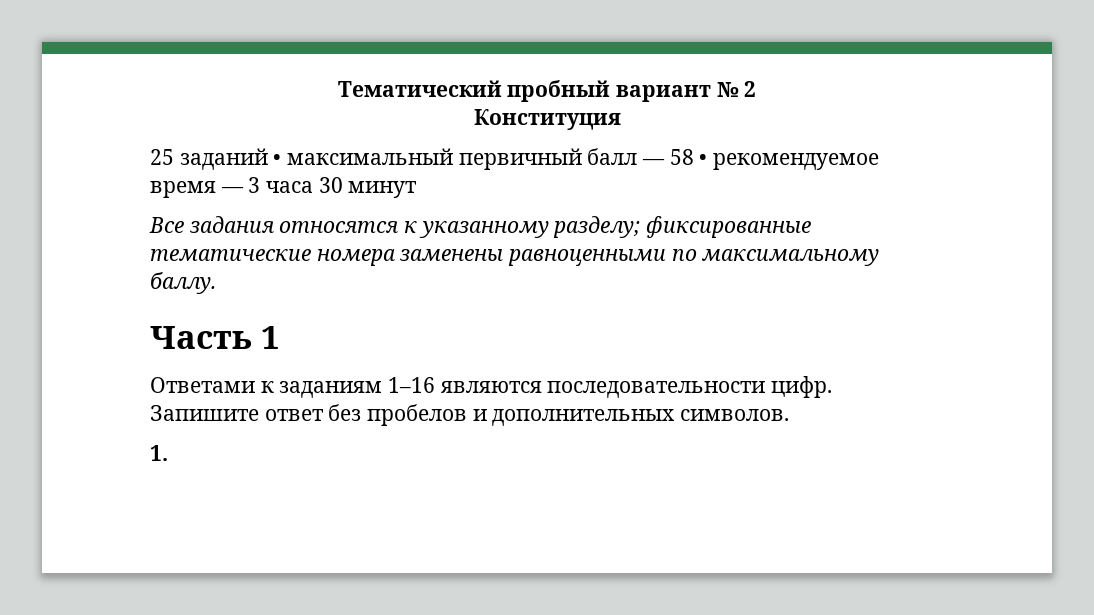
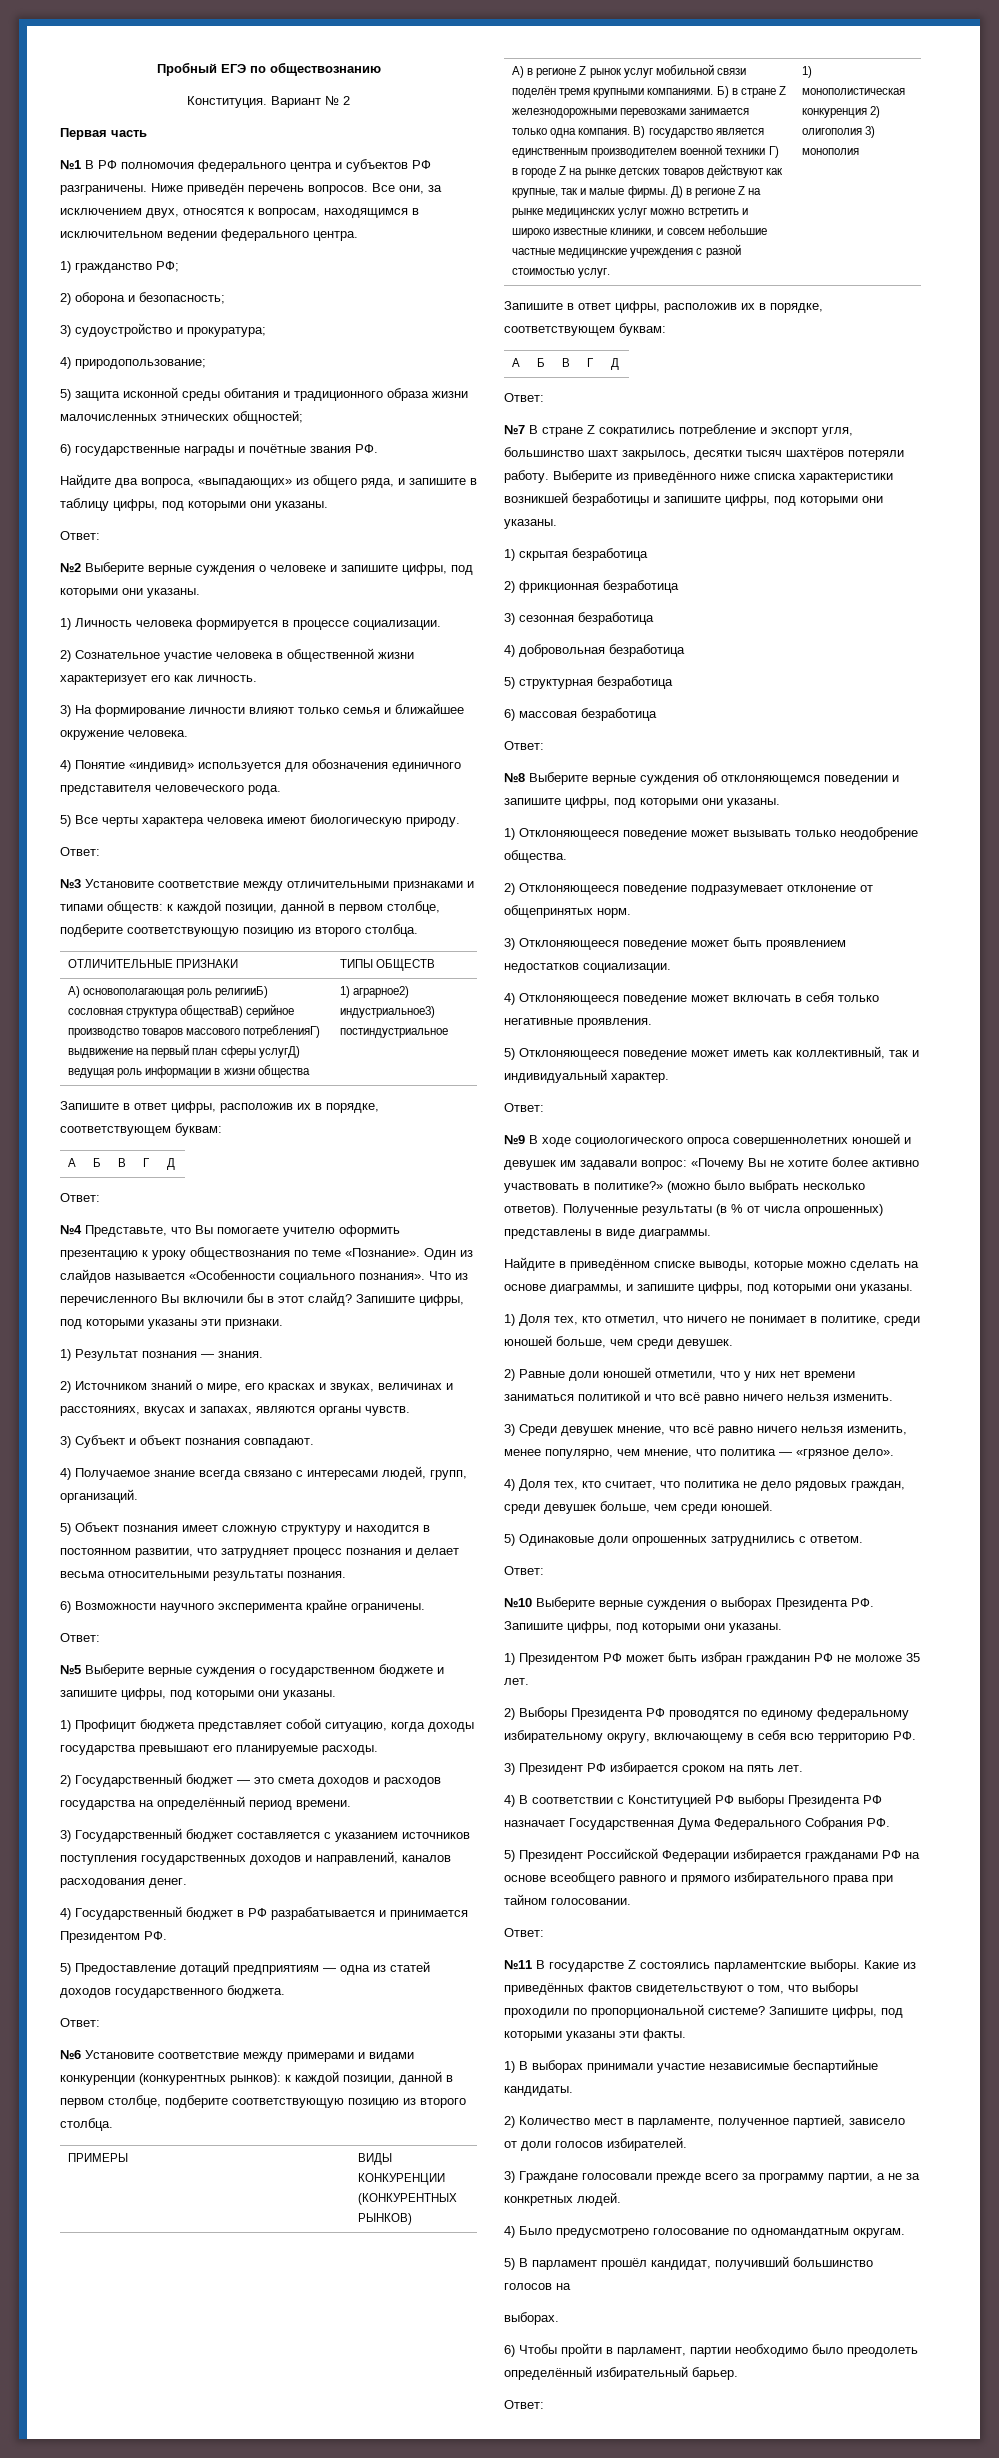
- Тематический пробный вариант № 2
- Конституция
- 25 заданий • максимальный первичный балл — 58 • рекомендуемое время — 3 часа 30 минут
- Все задания относятся к указанному разделу; фиксированные тематические номера заменены равноценными по максимальному баллу.
- Часть 1
- Ответами к заданиям 1–16 являются последовательности цифр. Запишите ответ без пробелов и дополнительных символов.
- 1.
+ Пробный ЕГЭ по обществознанию
+ Конституция. Вариант № 2
+ Первая часть
+ №1 В РФ полномочия федерального центра и субъектов РФ разграничены. Ниже приведён перечень вопросов. Все они, за исключением двух, относятся к вопросам, находящимся в исключительном ведении федерального центра.
+ 1) гражданство РФ;
+ 2) оборона и безопасность;
+ 3) судоустройство и прокуратура;
+ 4) природопользование;
+ 5) защита исконной среды обитания и традиционного образа жизни малочисленных этнических общностей;
+ 6) государственные награды и почётные звания РФ.
+ Найдите два вопроса, «выпадающих» из общего ряда, и запишите в таблицу цифры, под которыми они указаны.
+ Ответ:
+ №2 Выберите верные суждения о человеке и запишите цифры, под которыми они указаны.
+ 1) Личность человека формируется в процессе социализации.
+ 2) Сознательное участие человека в общественной жизни характеризует его как личность.
+ 3) На формирование личности влияют только семья и ближайшее окружение человека.
+ 4) Понятие «индивид» используется для обозначения единичного представителя человеческого рода.
+ 5) Все черты характера человека имеют биологическую природу.
+ Ответ:
+ №3 Установите соответствие между отличительными признаками и типами обществ: к каждой позиции, данной в первом столбце, подберите соответствующую позицию из второго столбца.
+ ОТЛИЧИТЕЛЬНЫЕ ПРИЗНАКИ | ТИПЫ ОБЩЕСТВ
+ А) основополагающая роль религииБ) сословная структура обществаВ) серийное производство товаров массового потребленияГ) выдвижение на первый план сферы услугД) ведущая роль информации в жизни общества | 1) аграрное2) индустриальное3) постиндустриальное
+ Запишите в ответ цифры, расположив их в порядке, соответствующем буквам:
+ A | Б | В | Г | Д
+ Ответ:
+ №4 Представьте, что Вы помогаете учителю оформить презентацию к уроку обществознания по теме «Познание». Один из слайдов называется «Особенности социального познания». Что из перечисленного Вы включили бы в этот слайд? Запишите цифры, под которыми указаны эти признаки.
+ 1) Результат познания — знания.
+ 2) Источником знаний о мире, его красках и звуках, величинах и расстояниях, вкусах и запахах, являются органы чувств.
+ 3) Субъект и объект познания совпадают.
+ 4) Получаемое знание всегда связано с интересами людей, групп, организаций.
+ 5) Объект познания имеет сложную структуру и находится в постоянном развитии, что затрудняет процесс познания и делает весьма относительными результаты познания.
+ 6) Возможности научного эксперимента крайне ограничены.
+ Ответ:
+ №5 Выберите верные суждения о государственном бюджете и запишите цифры, под которыми они указаны.
+ 1) Профицит бюджета представляет собой ситуацию, когда доходы государства превышают его планируемые расходы.
+ 2) Государственный бюджет — это смета доходов и расходов государства на определённый период времени.
+ 3) Государственный бюджет составляется с указанием источников поступления государственных доходов и направлений, каналов расходования денег.
+ 4) Государственный бюджет в РФ разрабатывается и принимается Президентом РФ.
+ 5) Предоставление дотаций предприятиям — одна из статей доходов государственного бюджета.
+ Ответ:
+ №6 Установите соответствие между примерами и видами конкуренции (конкурентных рынков): к каждой позиции, данной в первом столбце, подберите соответствующую позицию из второго столбца.
+ ПРИМЕРЫ | ВИДЫ КОНКУРЕНЦИИ (КОНКУРЕНТНЫХ РЫНКОВ)
+ A) в регионе Z рынок услуг мобильной связи поделён тремя крупными компаниями. Б) в стране Z железнодорожными перевозками занимается только одна компания. B) государство является единственным производителем военной техники Г) в городе Z на рынке детских товаров действуют как крупные, так и малые фирмы. Д) в регионе Z на рынке медицинских услуг можно встретить и широко известные клиники, и совсем небольшие частные медицинские учреждения с разной стоимостью услуг. | 1) монополистическая конкуренция 2) олигополия 3) монополия
+ Запишите в ответ цифры, расположив их в порядке, соответствующем буквам:
+ A | Б | В | Г | Д
+ Ответ:
+ №7 В стране Z сократились потребление и экспорт угля, большинство шахт закрылось, десятки тысяч шахтёров потеряли работу. Выберите из приведённого ниже списка характеристики возникшей безработицы и запишите цифры, под которыми они указаны.
+ 1) скрытая безработица
+ 2) фрикционная безработица
+ 3) сезонная безработица
+ 4) добровольная безработица
+ 5) структурная безработица
+ 6) массовая безработица
+ Ответ:
+ №8 Выберите верные суждения об отклоняющемся поведении и запишите цифры, под которыми они указаны.
+ 1) Отклоняющееся поведение может вызывать только неодобрение общества.
+ 2) Отклоняющееся поведение подразумевает отклонение от общепринятых норм.
+ 3) Отклоняющееся поведение может быть проявлением недостатков социализации.
+ 4) Отклоняющееся поведение может включать в себя только негативные проявления.
+ 5) Отклоняющееся поведение может иметь как коллективный, так и индивидуальный характер.
+ Ответ:
+ №9 В ходе социологического опроса совершеннолетних юношей и девушек им задавали вопрос: «Почему Вы не хотите более активно участвовать в политике?» (можно было выбрать несколько ответов). Полученные результаты (в % от числа опрошенных) представлены в виде диаграммы.
+ Найдите в приведённом списке выводы, которые можно сделать на основе диаграммы, и запишите цифры, под которыми они указаны.
+ 1) Доля тех, кто отметил, что ничего не понимает в политике, среди юношей больше, чем среди девушек.
+ 2) Равные доли юношей отметили, что у них нет времени заниматься политикой и что всё равно ничего нельзя изменить.
+ 3) Среди девушек мнение, что всё равно ничего нельзя изменить, менее популярно, чем мнение, что политика — «грязное дело».
+ 4) Доля тех, кто считает, что политика не дело рядовых граждан, среди девушек больше, чем среди юношей.
+ 5) Одинаковые доли опрошенных затруднились с ответом.
+ Ответ:
+ №10 Выберите верные суждения о выборах Президента РФ. Запишите цифры, под которыми они указаны.
+ 1) Президентом РФ может быть избран гражданин РФ не моложе 35 лет.
+ 2) Выборы Президента РФ проводятся по единому федеральному избирательному округу, включающему в себя всю территорию РФ.
+ 3) Президент РФ избирается сроком на пять лет.
+ 4) В соответствии с Конституцией РФ выборы Президента РФ назначает Государственная Дума Федерального Собрания РФ.
+ 5) Президент Российской Федерации избирается гражданами РФ на основе всеобщего равного и прямого избирательного права при тайном голосовании.
+ Ответ:
+ №11 В государстве Z состоялись парламентские выборы. Какие из приведённых фактов свидетельствуют о том, что выборы проходили по пропорциональной системе? Запишите цифры, под которыми указаны эти факты.
+ 1) В выборах принимали участие независимые беспартийные кандидаты.
+ 2) Количество мест в парламенте, полученное партией, зависело от доли голосов избирателей.
+ 3) Граждане голосовали прежде всего за программу партии, а не за конкретных людей.
+ 4) Было предусмотрено голосование по одномандатным округам.
+ 5) В парламент прошёл кандидат, получивший большинство голосов на
+ выборах.
+ 6) Чтобы пройти в парламент, партии необходимо было преодолеть определённый избирательный барьер.
+ Ответ:

